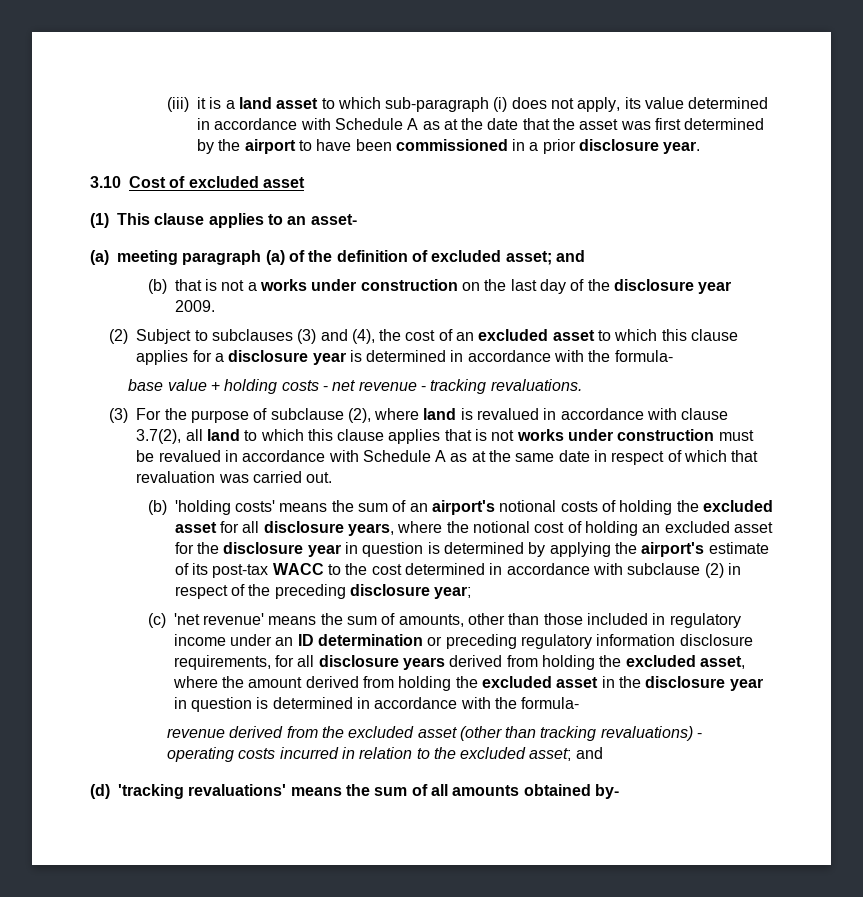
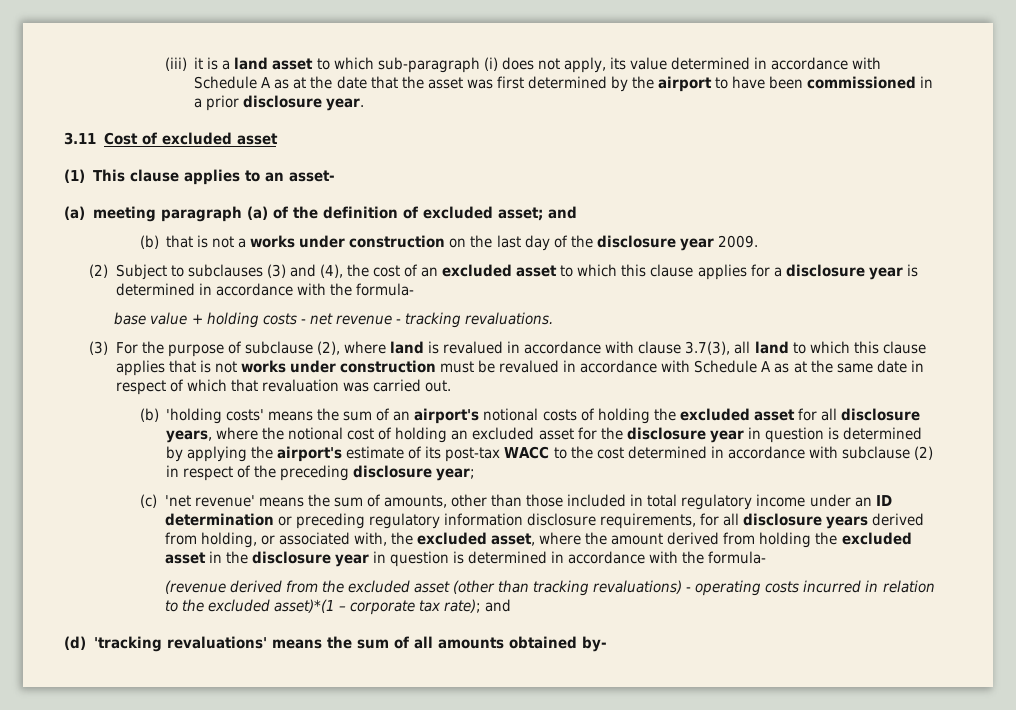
- 3.10 Cost of excluded asset
+ 3.11 Cost of excluded asset
- (3) For the purpose of subclause (2), where land is revalued in accordance with clause 3.7(2), all land to which this clause applies that is not works under construction must be revalued in accordance with Schedule A as at the same date in respect of which that revaluation was carried out.
+ (3) For the purpose of subclause (2), where land is revalued in accordance with clause 3.7(3), all land to which this clause applies that is not works under construction must be revalued in accordance with Schedule A as at the same date in respect of which that revaluation was carried out.
- (c) 'net revenue' means the sum of amounts, other than those included in regulatory income under an ID determination or preceding regulatory information disclosure requirements, for all disclosure years derived from holding the excluded asset, where the amount derived from holding the excluded asset in the disclosure year in question is determined in accordance with the formula-
+ (c) 'net revenue' means the sum of amounts, other than those included in total regulatory income under an ID determination or preceding regulatory information disclosure requirements, for all disclosure years derived from holding, or associated with, the excluded asset, where the amount derived from holding the excluded asset in the disclosure year in question is determined in accordance with the formula-
- revenue derived from the excluded asset (other than tracking revaluations) - operating costs incurred in relation to the excluded asset; and
+ (revenue derived from the excluded asset (other than tracking revaluations) - operating costs incurred in relation to the excluded asset)*(1 – corporate tax rate); and

